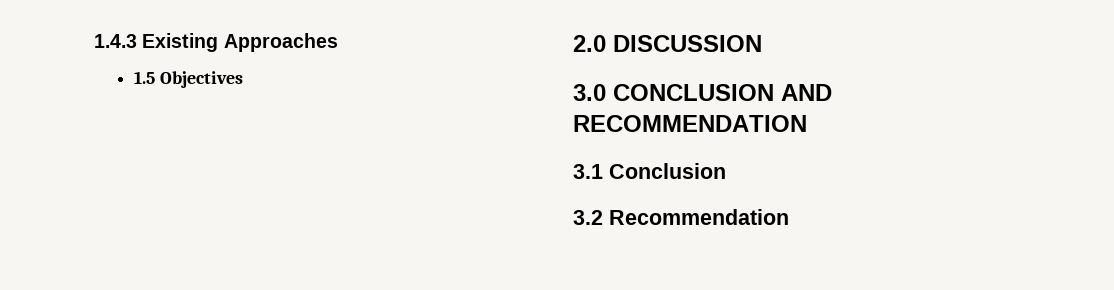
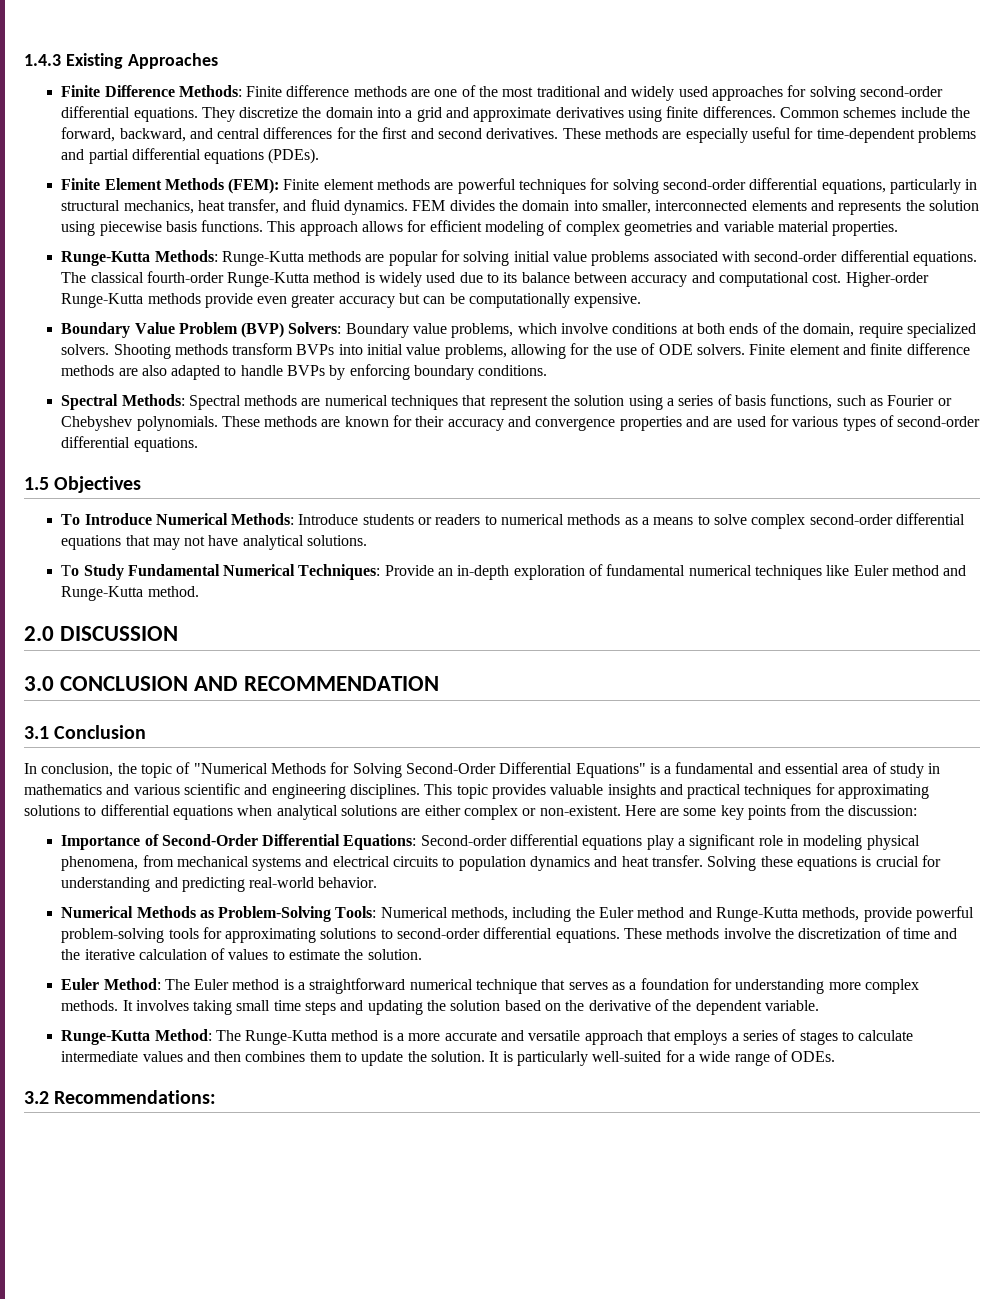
+ Finite Difference Methods: Finite difference methods are one of the most traditional and widely used approaches for solving second-order differential equations. They discretize the domain into a grid and approximate derivatives using finite differences. Common schemes include the forward, backward, and central differences for the first and second derivatives. These methods are especially useful for time-dependent problems and partial differential equations (PDEs).
+ Finite Element Methods (FEM): Finite element methods are powerful techniques for solving second-order differential equations, particularly in structural mechanics, heat transfer, and fluid dynamics. FEM divides the domain into smaller, interconnected elements and represents the solution using piecewise basis functions. This approach allows for efficient modeling of complex geometries and variable material properties.
+ Runge-Kutta Methods: Runge-Kutta methods are popular for solving initial value problems associated with second-order differential equations. The classical fourth-order Runge-Kutta method is widely used due to its balance between accuracy and computational cost. Higher-order Runge-Kutta methods provide even greater accuracy but can be computationally expensive.
+ Boundary Value Problem (BVP) Solvers: Boundary value problems, which involve conditions at both ends of the domain, require specialized solvers. Shooting methods transform BVPs into initial value problems, allowing for the use of ODE solvers. Finite element and finite difference methods are also adapted to handle BVPs by enforcing boundary conditions.
+ Spectral Methods: Spectral methods are numerical techniques that represent the solution using a series of basis functions, such as Fourier or Chebyshev polynomials. These methods are known for their accuracy and convergence properties and are used for various types of second-order differential equations.
  1.5 Objectives
+ To Introduce Numerical Methods: Introduce students or readers to numerical methods as a means to solve complex second-order differential equations that may not have analytical solutions.
+ To Study Fundamental Numerical Techniques: Provide an in-depth exploration of fundamental numerical techniques like Euler method and Runge-Kutta method.
+ In conclusion, the topic of "Numerical Methods for Solving Second-Order Differential Equations" is a fundamental and essential area of study in mathematics and various scientific and engineering disciplines. This topic provides valuable insights and practical techniques for approximating solutions to differential equations when analytical solutions are either complex or non-existent. Here are some key points from the discussion:
+ Importance of Second-Order Differential Equations: Second-order differential equations play a significant role in modeling physical phenomena, from mechanical systems and electrical circuits to population dynamics and heat transfer. Solving these equations is crucial for understanding and predicting real-world behavior.
+ Numerical Methods as Problem-Solving Tools: Numerical methods, including the Euler method and Runge-Kutta methods, provide powerful problem-solving tools for approximating solutions to second-order differential equations. These methods involve the discretization of time and the iterative calculation of values to estimate the solution.
+ Euler Method: The Euler method is a straightforward numerical technique that serves as a foundation for understanding more complex methods. It involves taking small time steps and updating the solution based on the derivative of the dependent variable.
+ Runge-Kutta Method: The Runge-Kutta method is a more accurate and versatile approach that employs a series of stages to calculate intermediate values and then combines them to update the solution. It is particularly well-suited for a wide range of ODEs.
- 3.2 Recommendation
+ 3.2 Recommendations:

